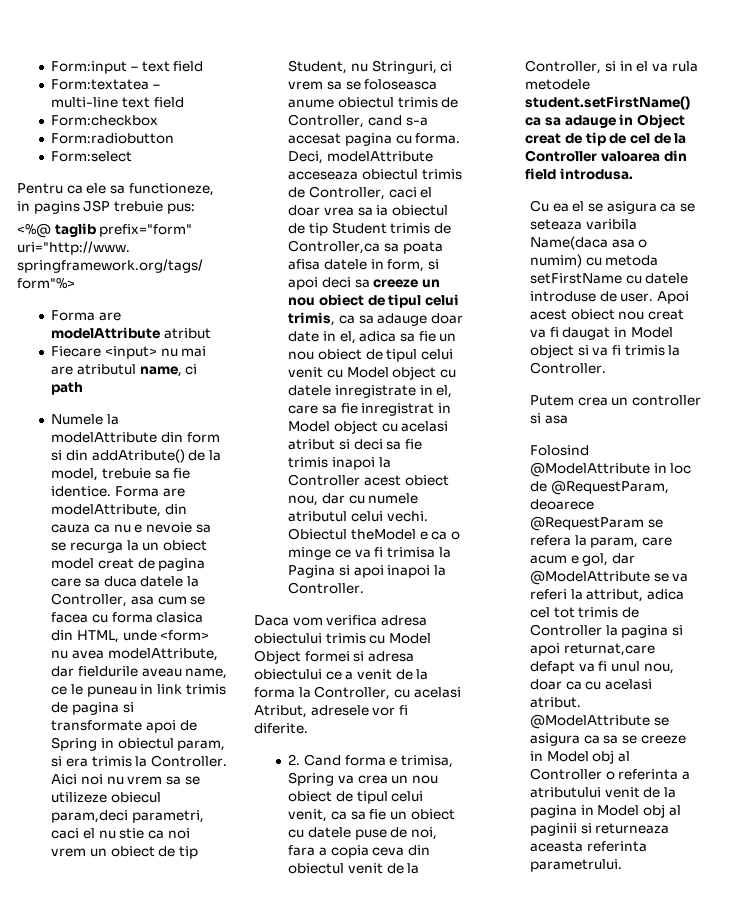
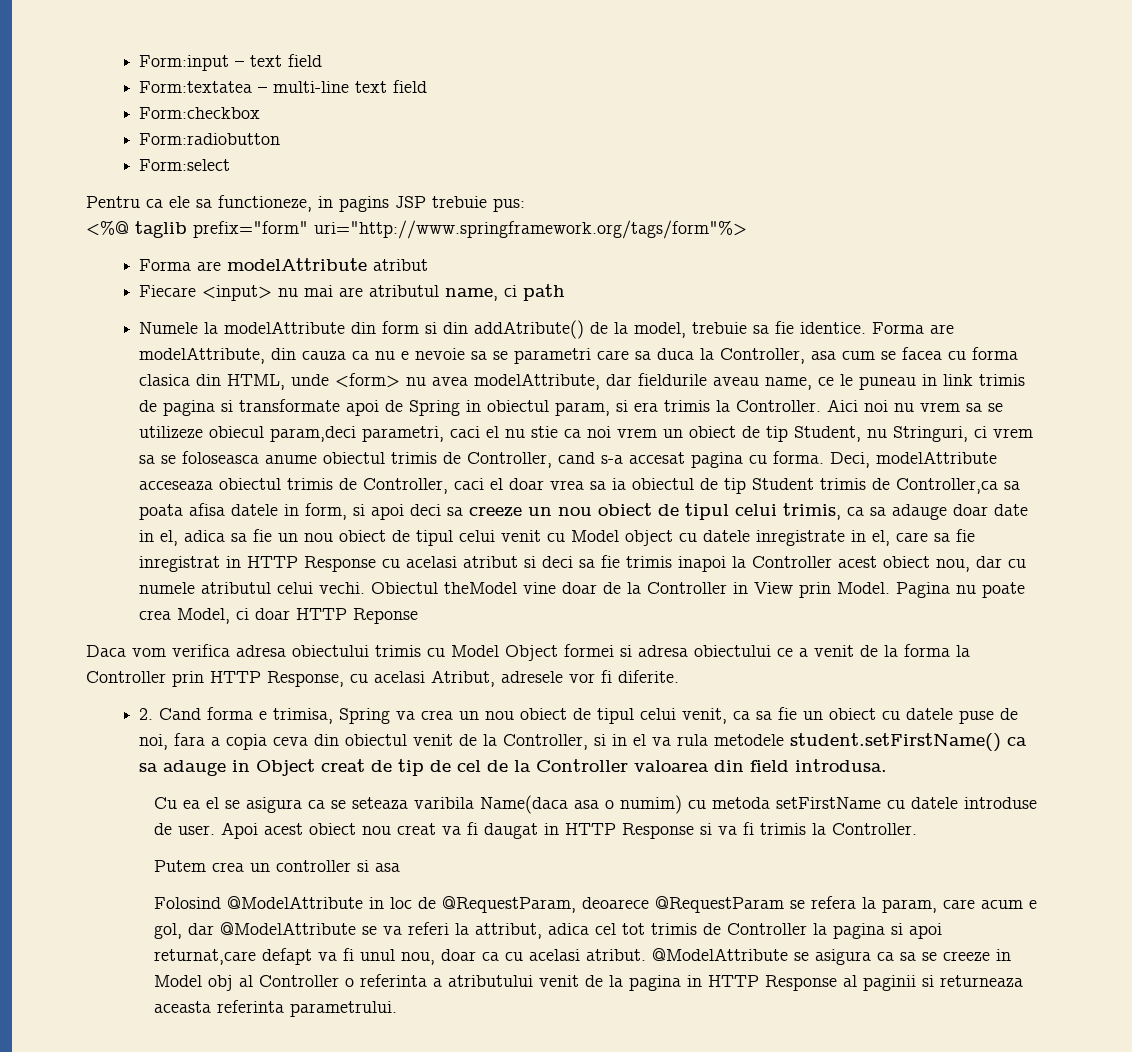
- Forma are modelAttribute, din cauza ca nu e nevoie sa se recurga la un obiect model creat de pagina care sa duca datele la Controller, asa cum se facea cu forma clasica din HTML, unde <form> nu avea modelAttribute, dar fieldurile aveau name, ce le puneau in link trimis de pagina si transformate apoi de Spring in obiectul param, si era trimis la Controller.
+ Forma are modelAttribute, din cauza ca nu e nevoie sa se parametri care sa duca la Controller, asa cum se facea cu forma clasica din HTML, unde <form> nu avea modelAttribute, dar fieldurile aveau name, ce le puneau in link trimis de pagina si transformate apoi de Spring in obiectul param, si era trimis la Controller.
- Deci, modelAttribute acceseaza obiectul trimis de Controller, caci el doar vrea sa ia obiectul de tip Student trimis de Controller,ca sa poata afisa datele in form, si apoi deci sa creeze un nou obiect de tipul celui trimis, ca sa adauge doar date in el, adica sa fie un nou obiect de tipul celui venit cu Model object cu datele inregistrate in el, care sa fie inregistrat in Model object cu acelasi atribut si deci sa fie trimis inapoi la Controller acest obiect nou, dar cu numele atributul celui vechi.
+ Deci, modelAttribute acceseaza obiectul trimis de Controller, caci el doar vrea sa ia obiectul de tip Student trimis de Controller,ca sa poata afisa datele in form, si apoi deci sa creeze un nou obiect de tipul celui trimis, ca sa adauge doar date in el, adica sa fie un nou obiect de tipul celui venit cu Model object cu datele inregistrate in el, care sa fie inregistrat in HTTP Response cu acelasi atribut si deci sa fie trimis inapoi la Controller acest obiect nou, dar cu numele atributul celui vechi.
- Obiectul theModel e ca o minge ce va fi trimisa la Pagina si apoi inapoi la Controller.
+ Obiectul theModel vine doar de la Controller in View prin Model. Pagina nu poate crea Model, ci doar HTTP Reponse
- Daca vom verifica adresa obiectului trimis cu Model Object formei si adresa obiectului ce a venit de la forma la Controller, cu acelasi Atribut, adresele vor fi diferite.
+ Daca vom verifica adresa obiectului trimis cu Model Object formei si adresa obiectului ce a venit de la forma la Controller prin HTTP Response, cu acelasi Atribut, adresele vor fi diferite.
- Apoi acest obiect nou creat va fi daugat in Model object si va fi trimis la Controller.
+ Apoi acest obiect nou creat va fi daugat in HTTP Response si va fi trimis la Controller.
- @ModelAttribute se asigura ca sa se creeze in Model obj al Controller o referinta a atributului venit de la pagina in Model obj al paginii si returneaza aceasta referinta parametrului.
+ @ModelAttribute se asigura ca sa se creeze in Model obj al Controller o referinta a atributului venit de la pagina in HTTP Response al paginii si returneaza aceasta referinta parametrului.

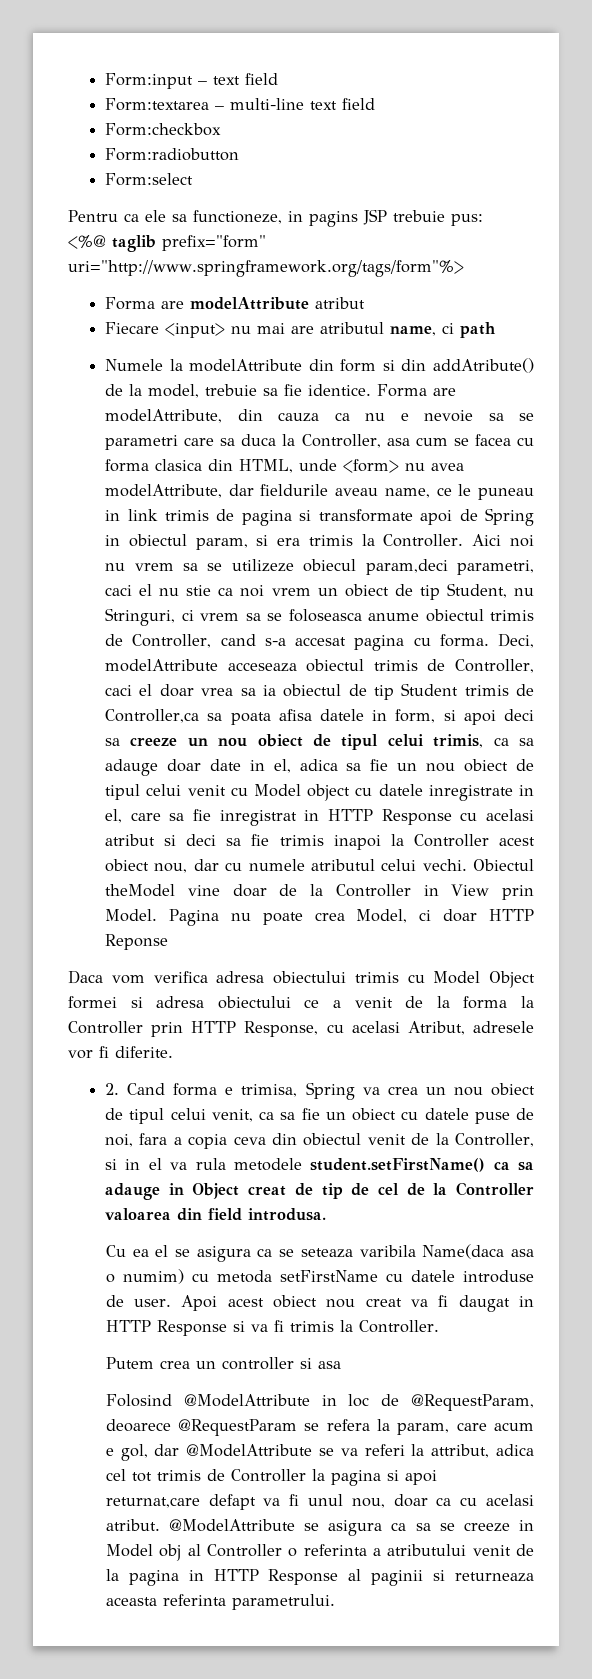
- Form:textatea – multi-line text field
+ Form:textarea – multi-line text field

